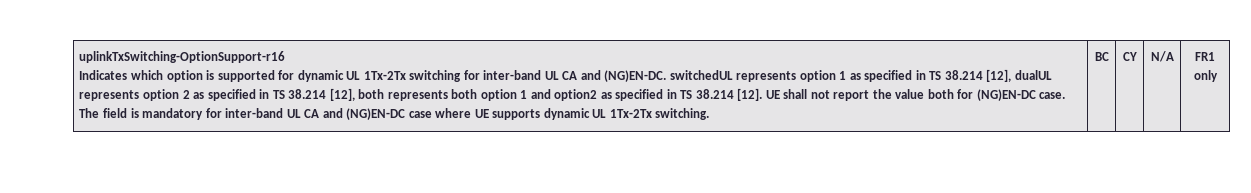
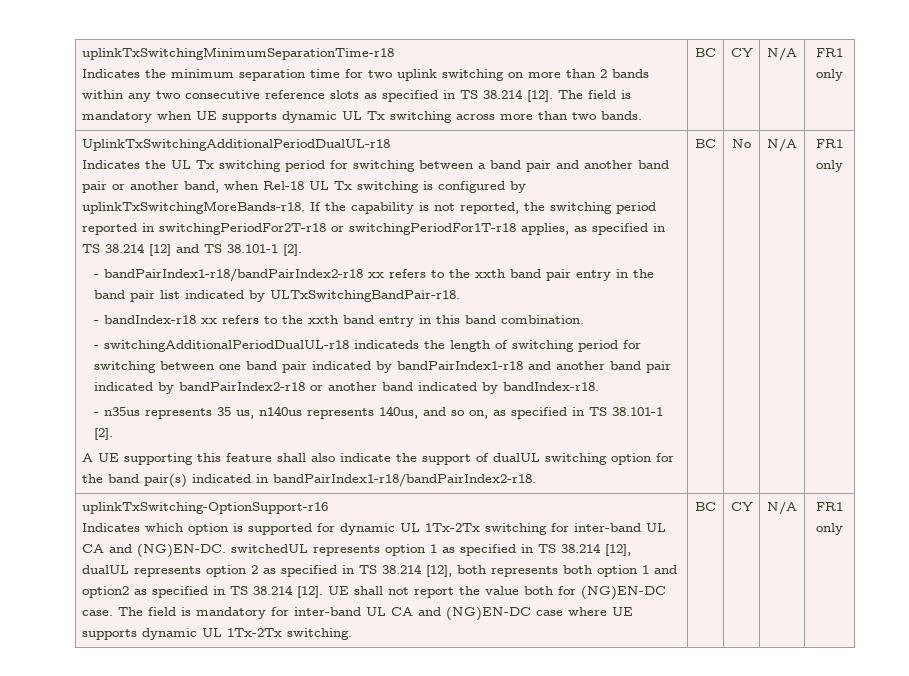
+ uplinkTxSwitchingMinimumSeparationTime-r18
+ Indicates the minimum separation time for two uplink switching on more than 2 bands within any two consecutive reference slots as specified in TS 38.214 [12]. The field is mandatory when UE supports dynamic UL Tx switching across more than two bands. | BC | CY | N/A | FR1 only
+ UplinkTxSwitchingAdditionalPeriodDualUL-r18
+ Indicates the UL Tx switching period for switching between a band pair and another band pair or another band, when Rel-18 UL Tx switching is configured by uplinkTxSwitchingMoreBands-r18. If the capability is not reported, the switching period reported in switchingPeriodFor2T-r18 or switchingPeriodFor1T-r18 applies, as specified in TS 38.214 [12] and TS 38.101-1 [2].
+ - bandPairIndex1-r18/bandPairIndex2-r18 xx refers to the xxth band pair entry in the band pair list indicated by ULTxSwitchingBandPair-r18.
+ - bandIndex-r18 xx refers to the xxth band entry in this band combination.
+ - switchingAdditionalPeriodDualUL-r18 indicateds the length of switching period for switching between one band pair indicated by bandPairIndex1-r18 and another band pair indicated by bandPairIndex2-r18 or another band indicated by bandIndex-r18.
+ - n35us represents 35 us, n140us represents 140us, and so on, as specified in TS 38.101-1 [2].
+ A UE supporting this feature shall also indicate the support of dualUL switching option for the band pair(s) indicated in bandPairIndex1-r18/bandPairIndex2-r18. | BC | No | N/A | FR1 only

